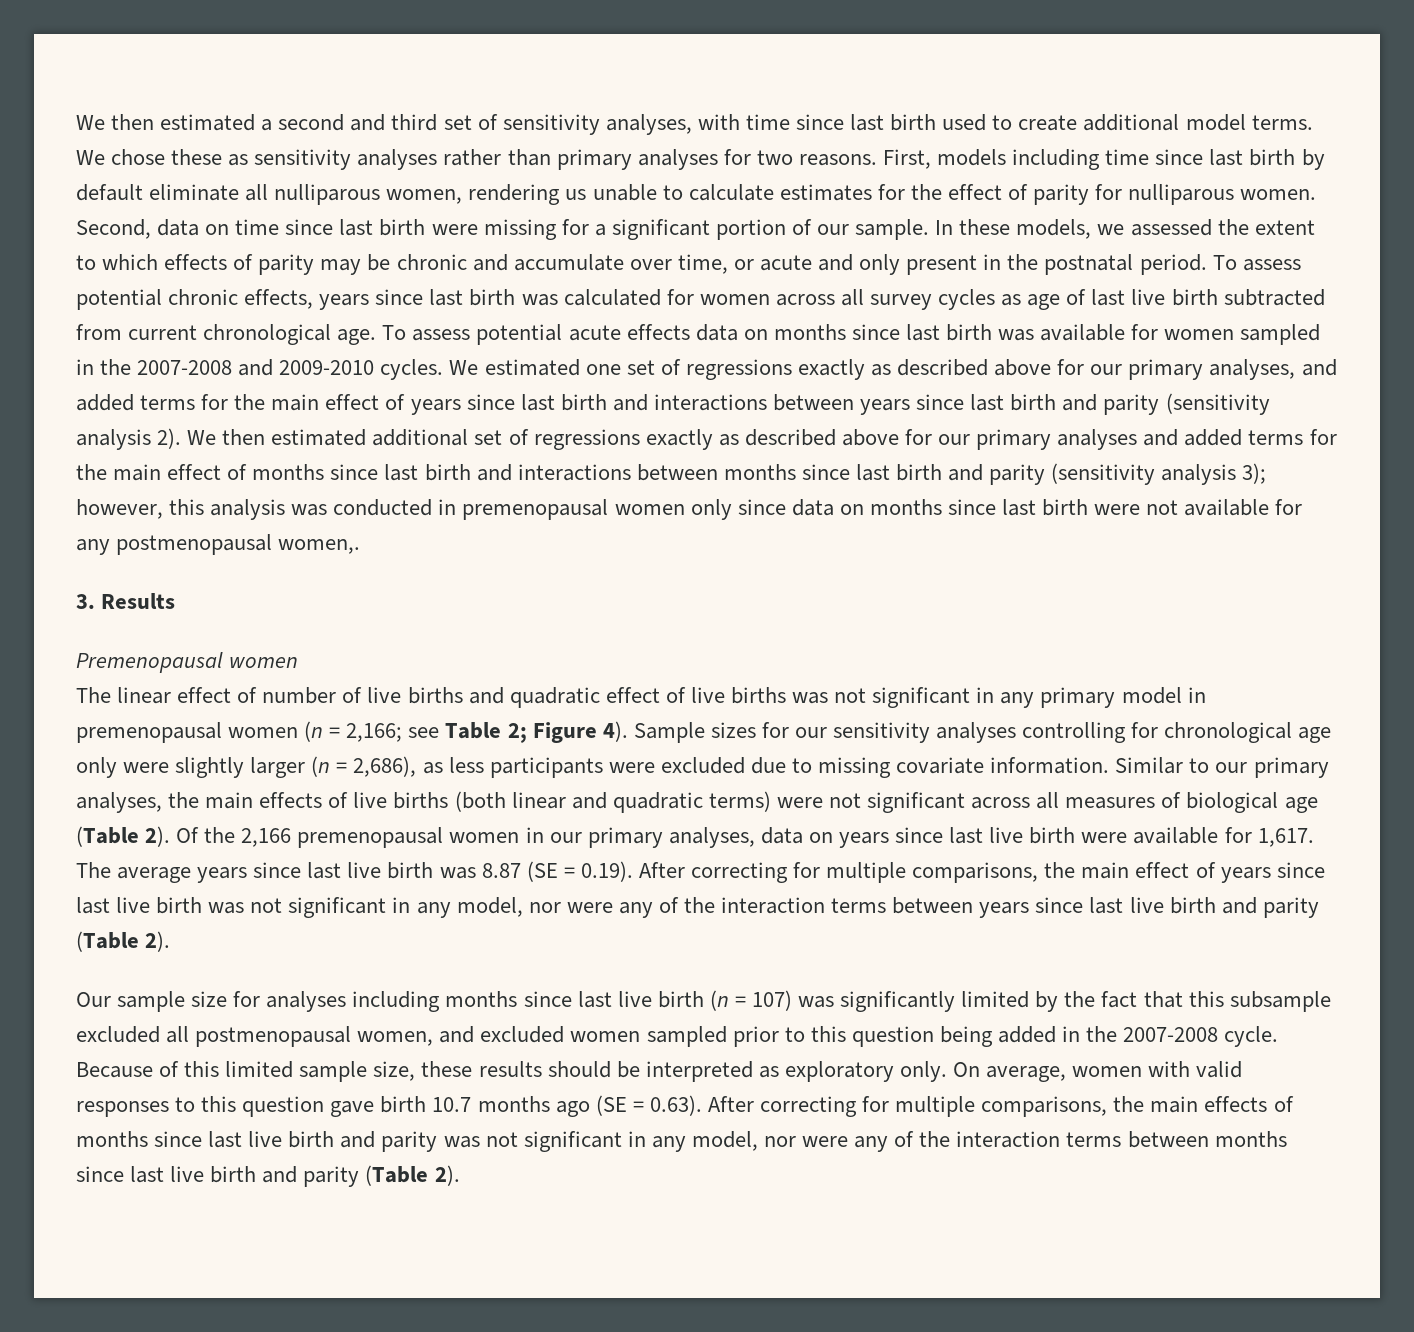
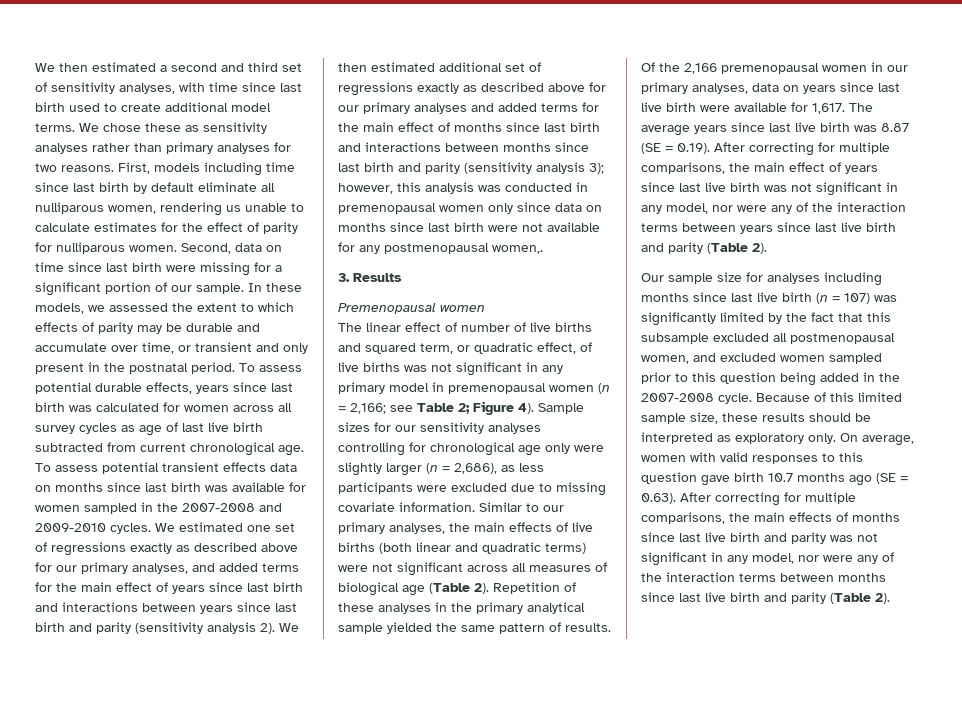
- In these models, we assessed the extent to which effects of parity may be chronic and accumulate over time, or acute and only present in the postnatal period.
+ In these models, we assessed the extent to which effects of parity may be durable and accumulate over time, or transient and only present in the postnatal period.
- To assess potential chronic effects, years since last birth was calculated for women across all survey cycles as age of last live birth subtracted from current chronological age.
+ To assess potential durable effects, years since last birth was calculated for women across all survey cycles as age of last live birth subtracted from current chronological age.
- To assess potential acute effects data on months since last birth was available for women sampled in the 2007-2008 and 2009-2010 cycles.
+ To assess potential transient effects data on months since last birth was available for women sampled in the 2007-2008 and 2009-2010 cycles.
- The linear effect of number of live births and quadratic effect of live births was not significant in any primary model in premenopausal women (n = 2,166; see Table 2; Figure 4).
+ The linear effect of number of live births and squared term, or quadratic effect, of live births was not significant in any primary model in premenopausal women (n = 2,166; see Table 2; Figure 4).
+ Repetition of these analyses in the primary analytical sample yielded the same pattern of results.

